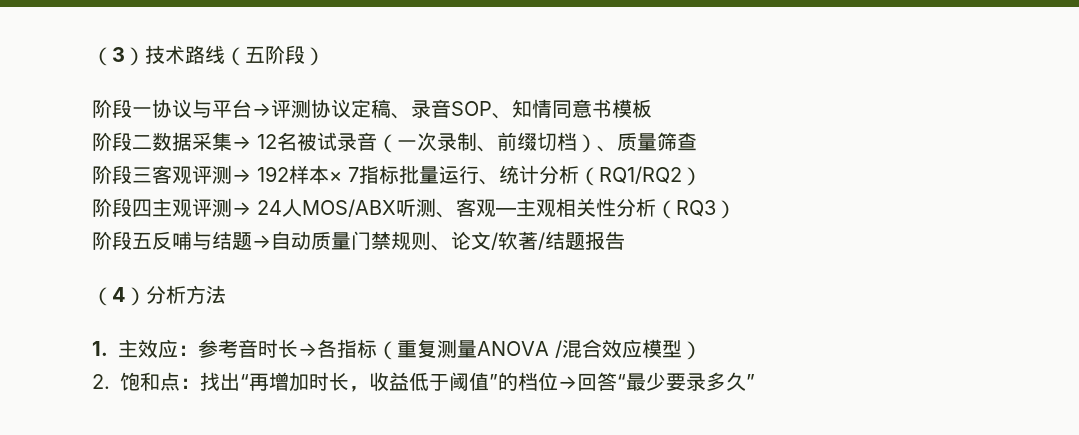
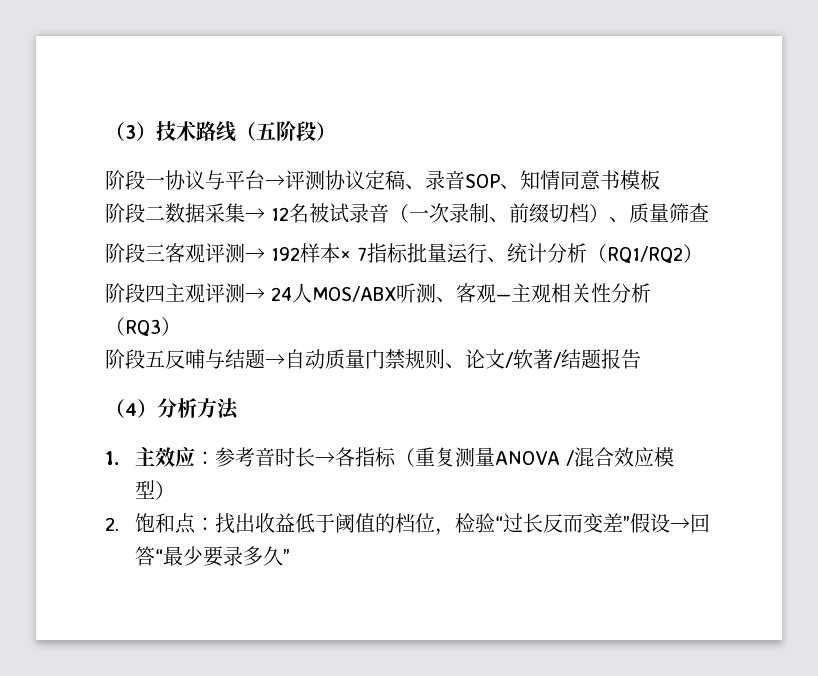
- 2.饱和点：找出“再增加时长，收益低于阈值”的档位→回答“最少要录多久”
+ 2.饱和点：找出收益低于阈值的档位，检验“过长反而变差”假设→回答“最少要录多久”

